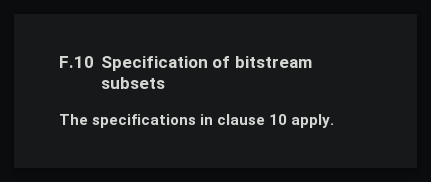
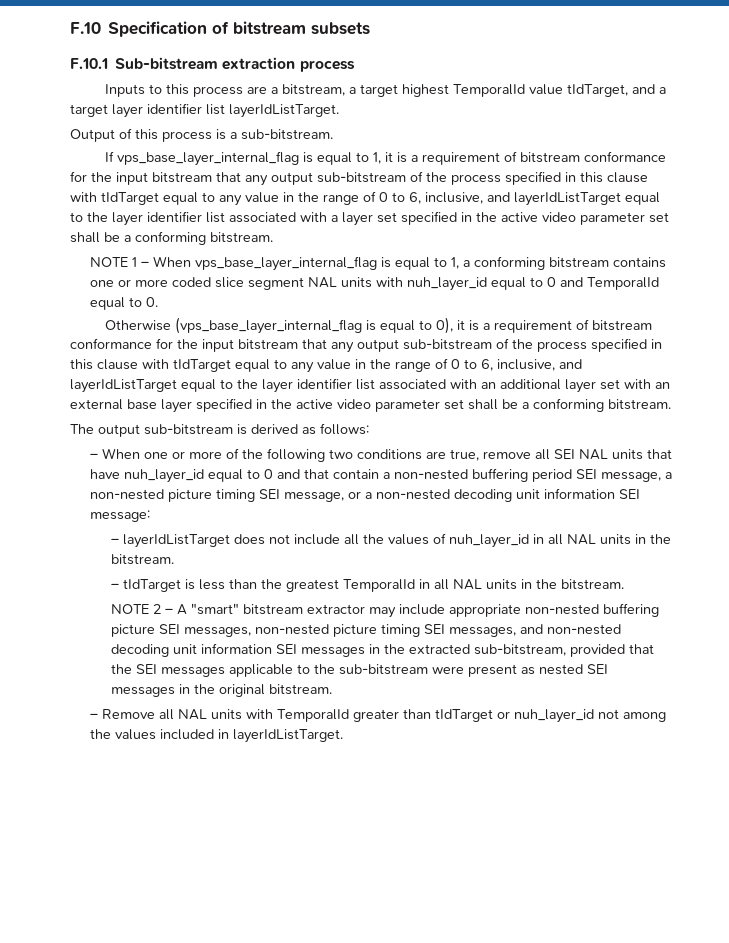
- The specifications in clause 10 apply.
+ F.10.1 Sub-bitstream extraction process
+ Inputs to this process are a bitstream, a target highest TemporalId value tIdTarget, and a target layer identifier list layerIdListTarget.
+ Output of this process is a sub-bitstream.
+ If vps_base_layer_internal_flag is equal to 1, it is a requirement of bitstream conformance for the input bitstream that any output sub-bitstream of the process specified in this clause with tIdTarget equal to any value in the range of 0 to 6, inclusive, and layerIdListTarget equal to the layer identifier list associated with a layer set specified in the active video parameter set shall be a conforming bitstream.
+ NOTE 1 – When vps_base_layer_internal_flag is equal to 1, a conforming bitstream contains one or more coded slice segment NAL units with nuh_layer_id equal to 0 and TemporalId equal to 0.
+ Otherwise (vps_base_layer_internal_flag is equal to 0), it is a requirement of bitstream conformance for the input bitstream that any output sub-bitstream of the process specified in this clause with tIdTarget equal to any value in the range of 0 to 6, inclusive, and layerIdListTarget equal to the layer identifier list associated with an additional layer set with an external base layer specified in the active video parameter set shall be a conforming bitstream.
+ The output sub-bitstream is derived as follows:
+ – When one or more of the following two conditions are true, remove all SEI NAL units that have nuh_layer_id equal to 0 and that contain a non-nested buffering period SEI message, a non-nested picture timing SEI message, or a non-nested decoding unit information SEI message:
+ – layerIdListTarget does not include all the values of nuh_layer_id in all NAL units in the bitstream.
+ – tIdTarget is less than the greatest TemporalId in all NAL units in the bitstream.
+ NOTE 2 – A "smart" bitstream extractor may include appropriate non-nested buffering picture SEI messages, non-nested picture timing SEI messages, and non-nested decoding unit information SEI messages in the extracted sub-bitstream, provided that the SEI messages applicable to the sub-bitstream were present as nested SEI messages in the original bitstream.
+ – Remove all NAL units with TemporalId greater than tIdTarget or nuh_layer_id not among the values included in layerIdListTarget.

